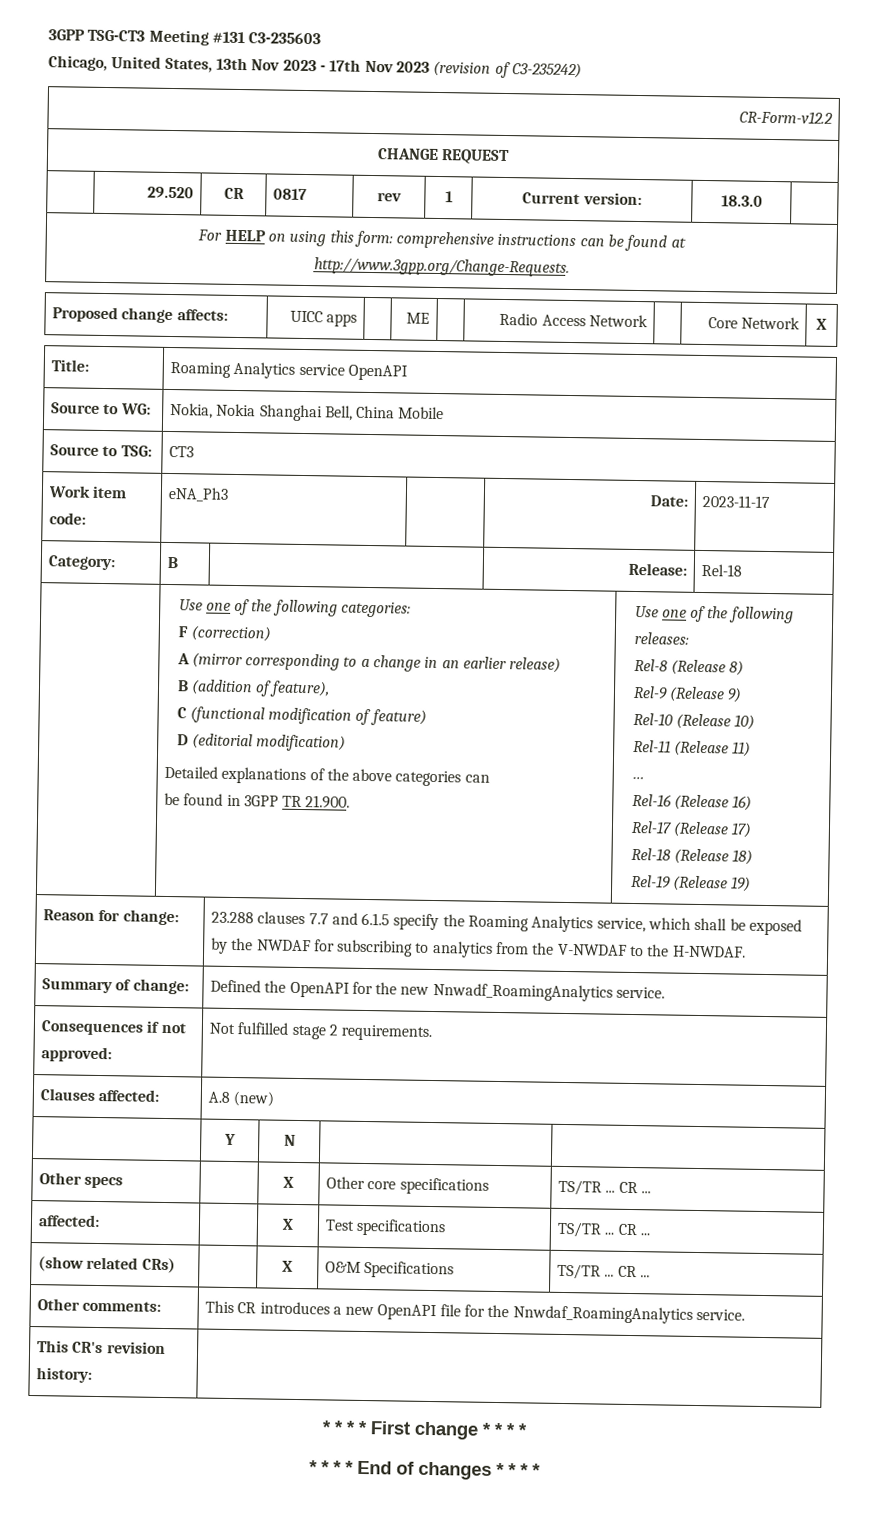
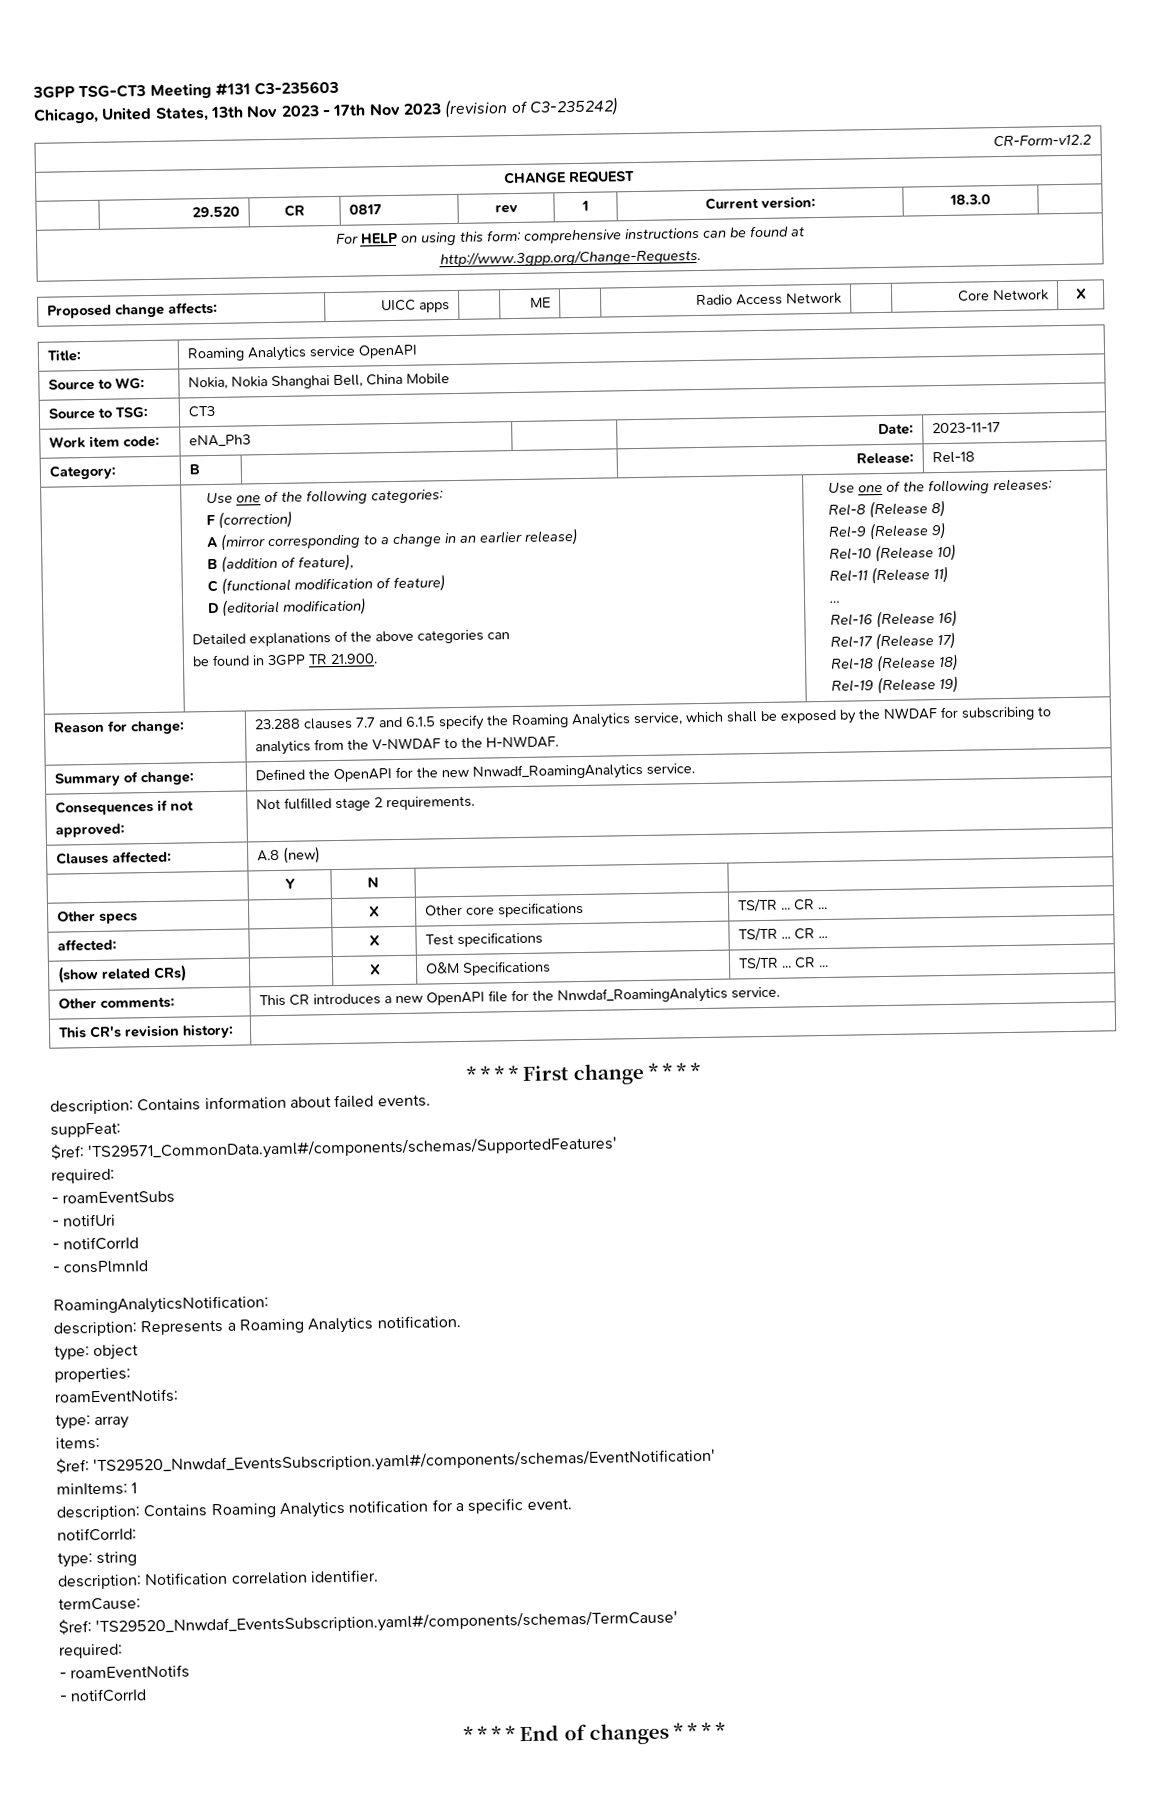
+ description: Contains information about failed events.
+ suppFeat:
+ $ref: 'TS29571_CommonData.yaml#/components/schemas/SupportedFeatures'
+ required:
+ - roamEventSubs
+ - notifUri
+ - notifCorrId
+ - consPlmnId
+ RoamingAnalyticsNotification:
+ description: Represents a Roaming Analytics notification.
+ type: object
+ properties:
+ roamEventNotifs:
+ type: array
+ items:
+ $ref: 'TS29520_Nnwdaf_EventsSubscription.yaml#/components/schemas/EventNotification'
+ minItems: 1
+ description: Contains Roaming Analytics notification for a specific event.
+ notifCorrId:
+ type: string
+ description: Notification correlation identifier.
+ termCause:
+ $ref: 'TS29520_Nnwdaf_EventsSubscription.yaml#/components/schemas/TermCause'
+ required:
+ - roamEventNotifs
+ - notifCorrId

